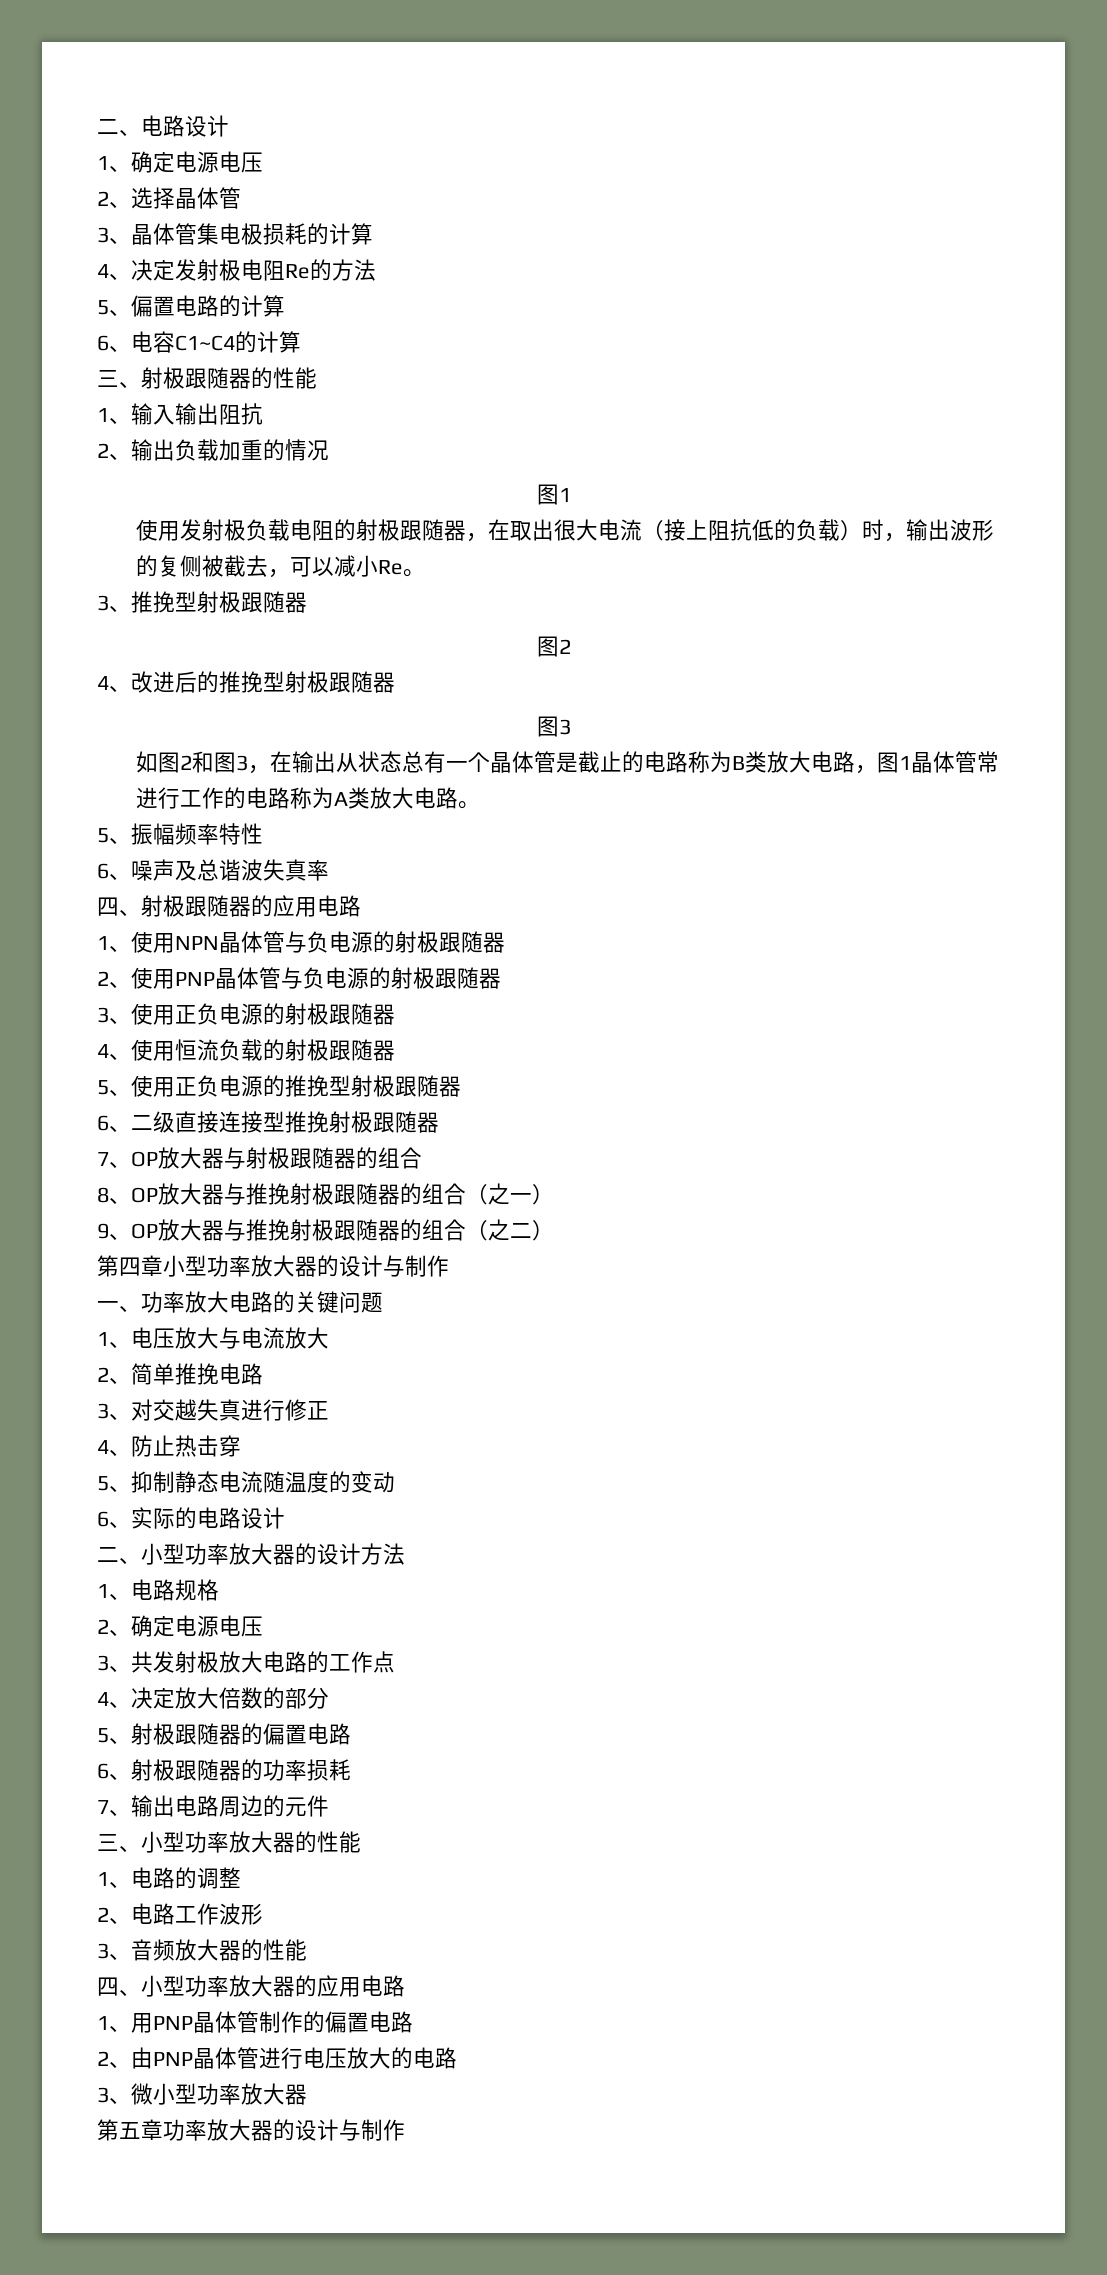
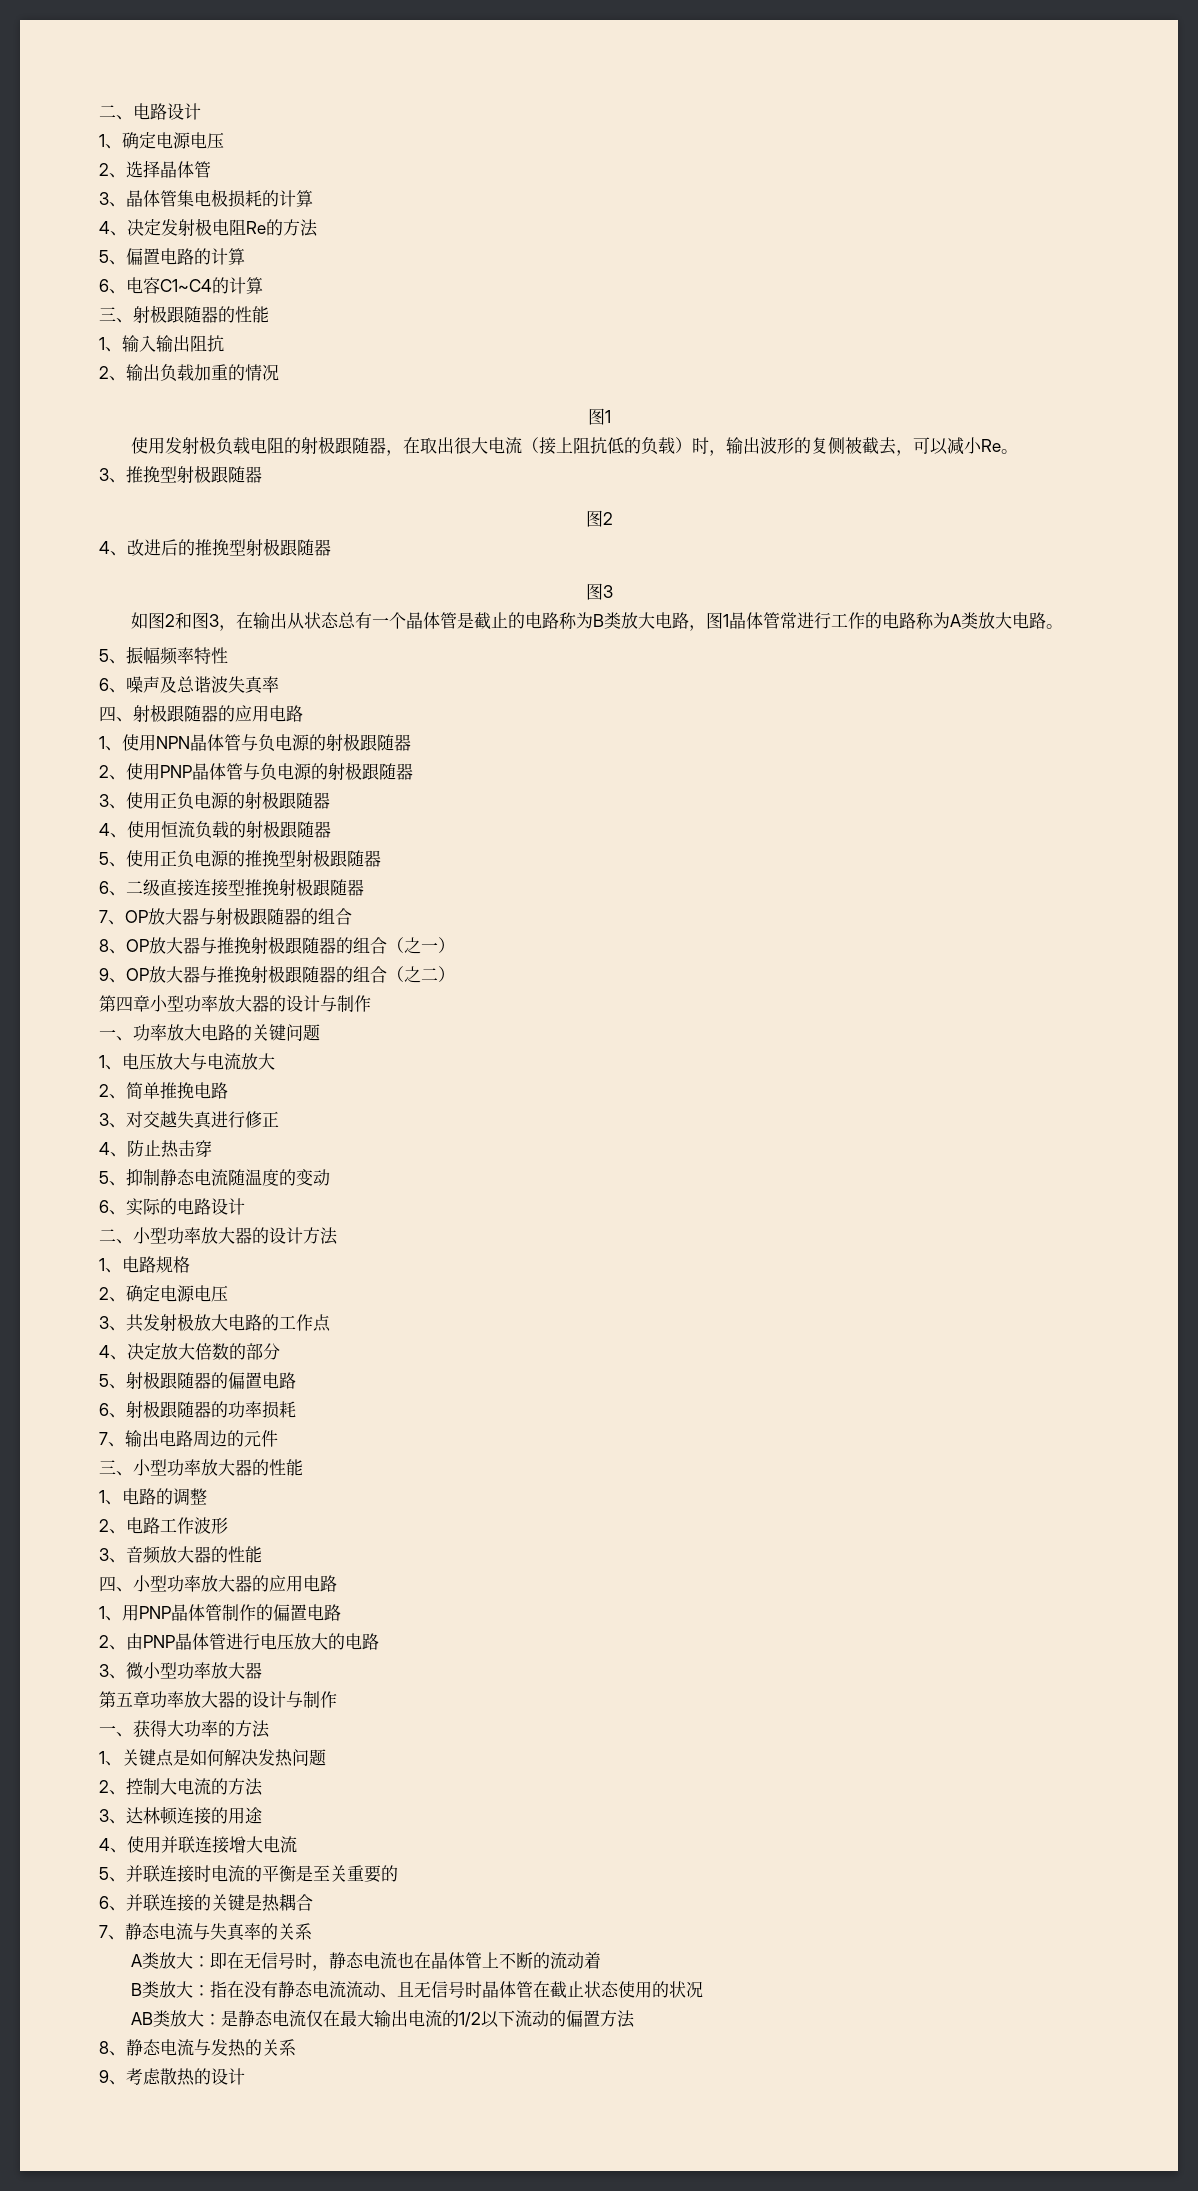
+ 一、获得大功率的方法
+ 1、关键点是如何解决发热问题
+ 2、控制大电流的方法
+ 3、达林顿连接的用途
+ 4、使用并联连接增大电流
+ 5、并联连接时电流的平衡是至关重要的
+ 6、并联连接的关键是热耦合
+ 7、静态电流与失真率的关系
+ A类放大：即在无信号时，静态电流也在晶体管上不断的流动着
+ B类放大：指在没有静态电流流动、且无信号时晶体管在截止状态使用的状况
+ AB类放大：是静态电流仅在最大输出电流的1/2以下流动的偏置方法
+ 8、静态电流与发热的关系
+ 9、考虑散热的设计

